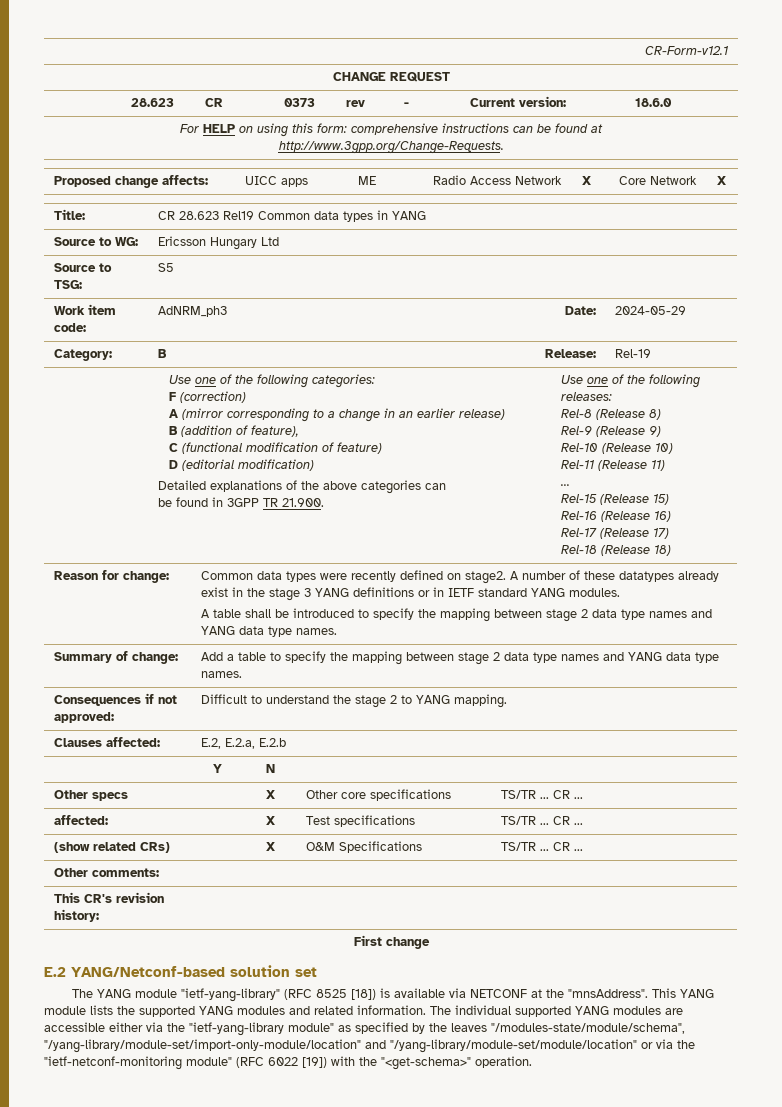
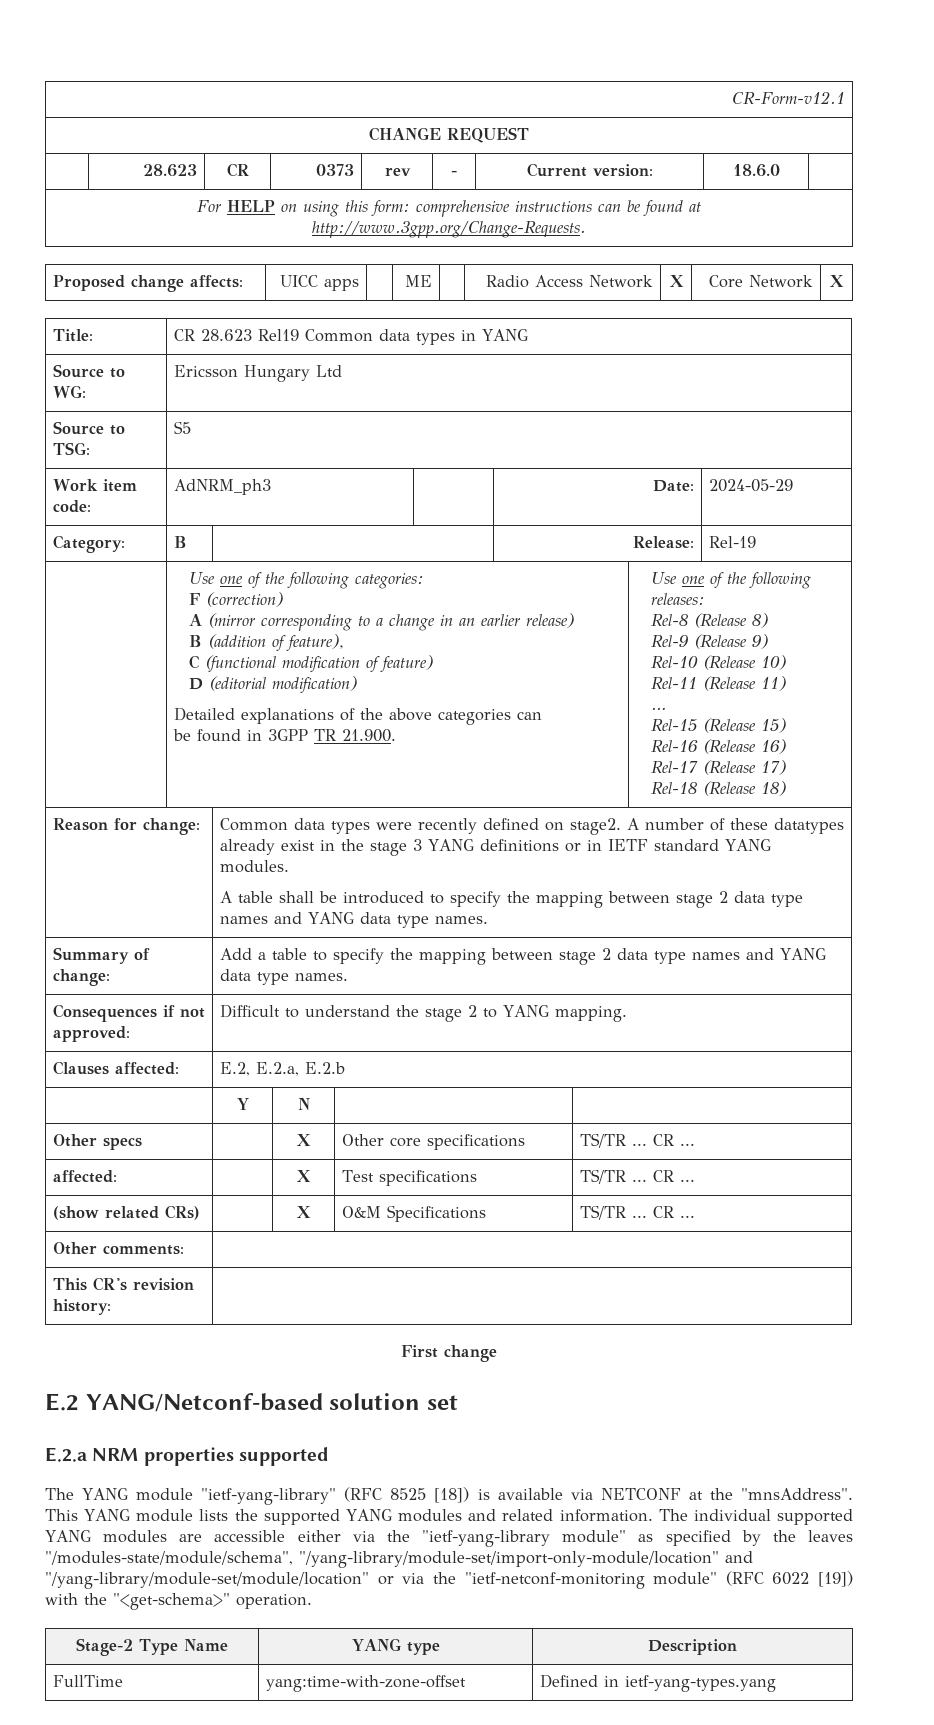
+ E.2.a NRM properties supported
+ Stage-2 Type Name | YANG type | Description
+ FullTime | yang:time-with-zone-offset | Defined in ietf-yang-types.yang

